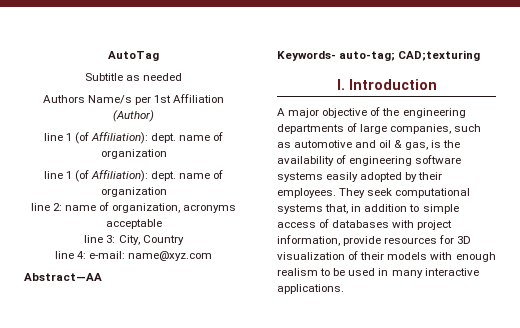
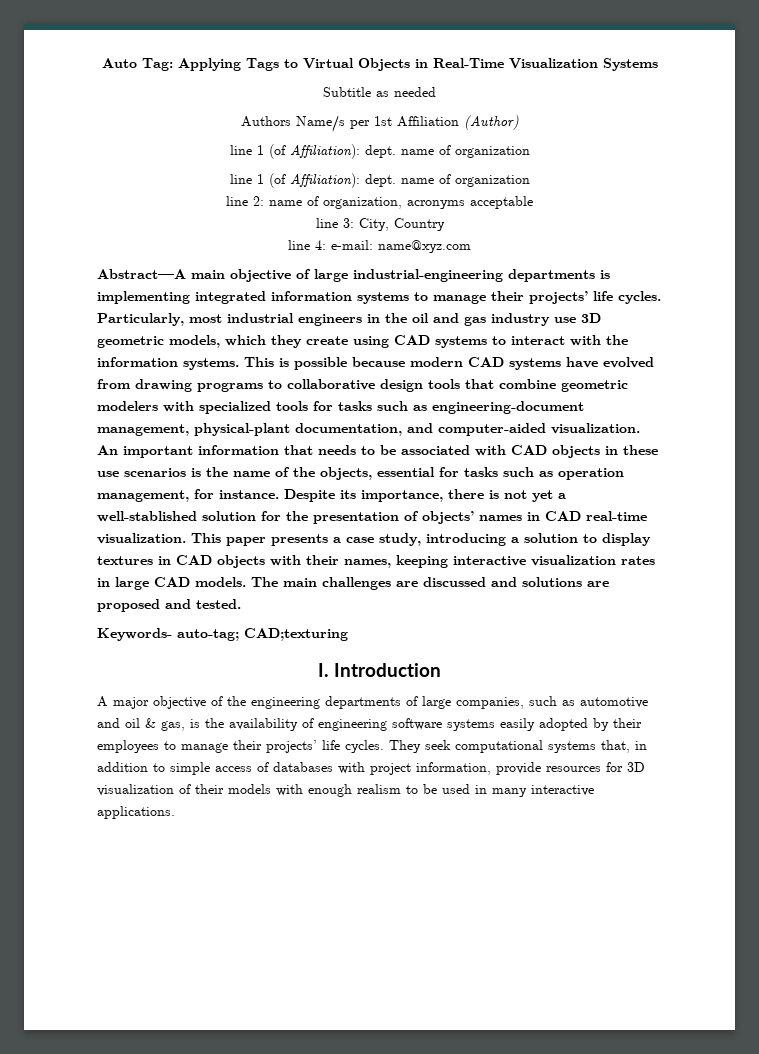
- AutoTag
+ Auto Tag: Applying Tags to Virtual Objects in Real-Time Visualization Systems
- Abstract—AA
+ Abstract—A main objective of large industrial-engineering departments is implementing integrated information systems to manage their projects’ life cycles. Particularly, most industrial engineers in the oil and gas industry use 3D geometric models, which they create using CAD systems to interact with the information systems. This is possible because modern CAD systems have evolved from drawing programs to collaborative design tools that combine geometric modelers with specialized tools for tasks such as engineering-document management, physical-plant documentation, and computer-aided visualization. An important information that needs to be associated with CAD objects in these use scenarios is the name of the objects, essential for tasks such as operation management, for instance. Despite its importance, there is not yet a well-stablished solution for the presentation of objects’ names in CAD real-time visualization. This paper presents a case study, introducing a solution to display textures in CAD objects with their names, keeping interactive visualization rates in large CAD models. The main challenges are discussed and solutions are proposed and tested.
- A major objective of the engineering departments of large companies, such as automotive and oil & gas, is the availability of engineering software systems easily adopted by their employees.
+ A major objective of the engineering departments of large companies, such as automotive and oil & gas, is the availability of engineering software systems easily adopted by their employees to manage their projects’ life cycles.

